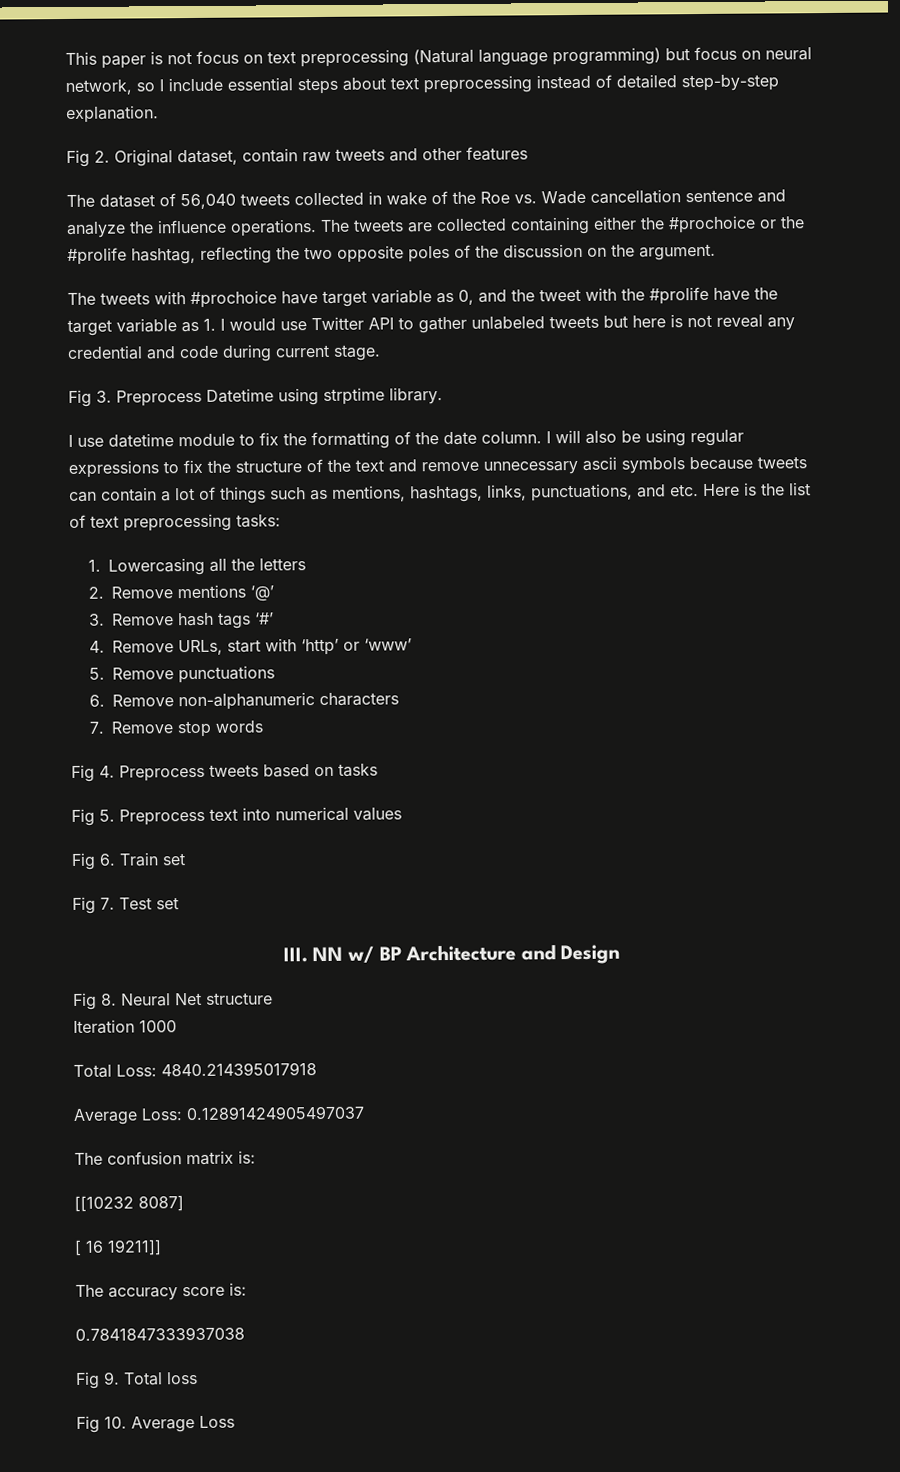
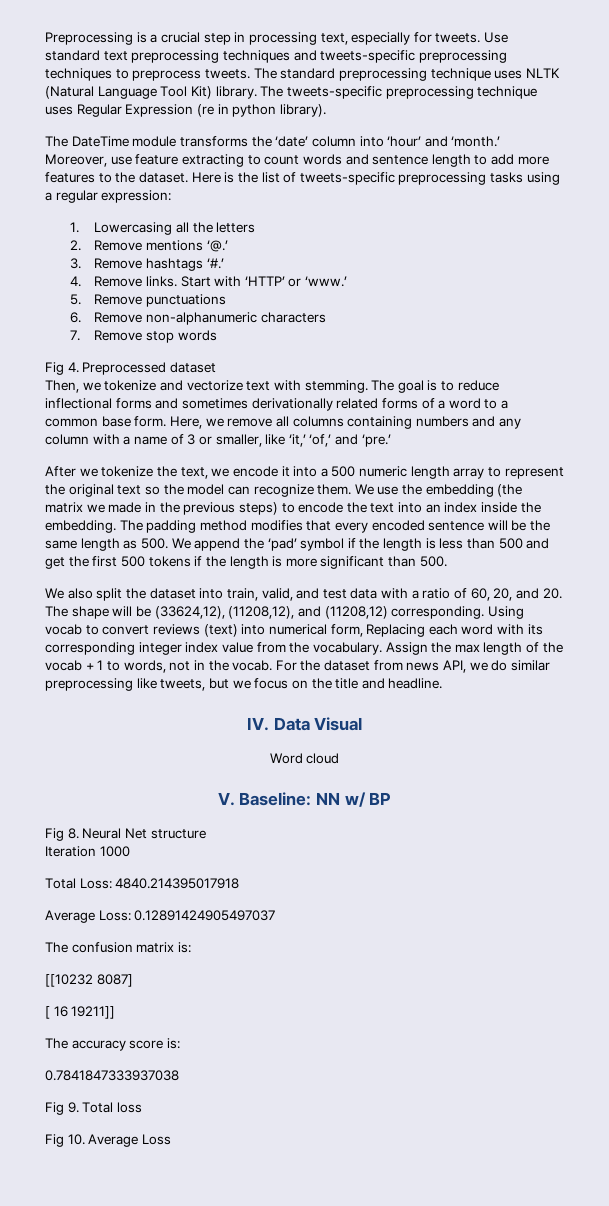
- This paper is not focus on text preprocessing (Natural language programming) but focus on neural network, so I include essential steps about text preprocessing instead of detailed step-by-step explanation.
- Fig 2. Original dataset, contain raw tweets and other features
- The dataset of 56,040 tweets collected in wake of the Roe vs. Wade cancellation sentence and analyze the influence operations. The tweets are collected containing either the #prochoice or the #prolife hashtag, reflecting the two opposite poles of the discussion on the argument.
- The tweets with #prochoice have target variable as 0, and the tweet with the #prolife have the target variable as 1. I would use Twitter API to gather unlabeled tweets but here is not reveal any credential and code during current stage.
- Fig 3. Preprocess Datetime using strptime library.
- I use datetime module to fix the formatting of the date column. I will also be using regular expressions to fix the structure of the text and remove unnecessary ascii symbols because tweets can contain a lot of things such as mentions, hashtags, links, punctuations, and etc. Here is the list of text preprocessing tasks:
+ Preprocessing is a crucial step in processing text, especially for tweets. Use standard text preprocessing techniques and tweets-specific preprocessing techniques to preprocess tweets. The standard preprocessing technique uses NLTK (Natural Language Tool Kit) library. The tweets-specific preprocessing technique uses Regular Expression (re in python library).
+ The DateTime module transforms the ‘date’ column into ‘hour’ and ‘month.’ Moreover, use feature extracting to count words and sentence length to add more features to the dataset. Here is the list of tweets-specific preprocessing tasks using a regular expression:
- 2. Remove mentions ‘@’
+ 2. Remove mentions ‘@.’
- 3. Remove hash tags ‘#’
+ 3. Remove hashtags ‘#.’
- 4. Remove URLs, start with ‘http’ or ‘www’
+ 4. Remove links. Start with ‘HTTP’ or ‘www.’
- Fig 4. Preprocess tweets based on tasks
- Fig 5. Preprocess text into numerical values
- Fig 6. Train set
- Fig 7. Test set
- III. NN w/ BP Architecture and Design
+ Fig 4. Preprocessed dataset
+ Then, we tokenize and vectorize text with stemming. The goal is to reduce inflectional forms and sometimes derivationally related forms of a word to a common base form. Here, we remove all columns containing numbers and any column with a name of 3 or smaller, like ‘it,’ ‘of,’ and ‘pre.’
+ After we tokenize the text, we encode it into a 500 numeric length array to represent the original text so the model can recognize them. We use the embedding (the matrix we made in the previous steps) to encode the text into an index inside the embedding. The padding method modifies that every encoded sentence will be the same length as 500. We append the ‘pad’ symbol if the length is less than 500 and get the first 500 tokens if the length is more significant than 500.
+ We also split the dataset into train, valid, and test data with a ratio of 60, 20, and 20. The shape will be (33624,12), (11208,12), and (11208,12) corresponding. Using vocab to convert reviews (text) into numerical form, Replacing each word with its corresponding integer index value from the vocabulary. Assign the max length of the vocab + 1 to words, not in the vocab. For the dataset from news API, we do similar preprocessing like tweets, but we focus on the title and headline.
+ IV. Data Visual
+ Word cloud
+ V. Baseline: NN w/ BP

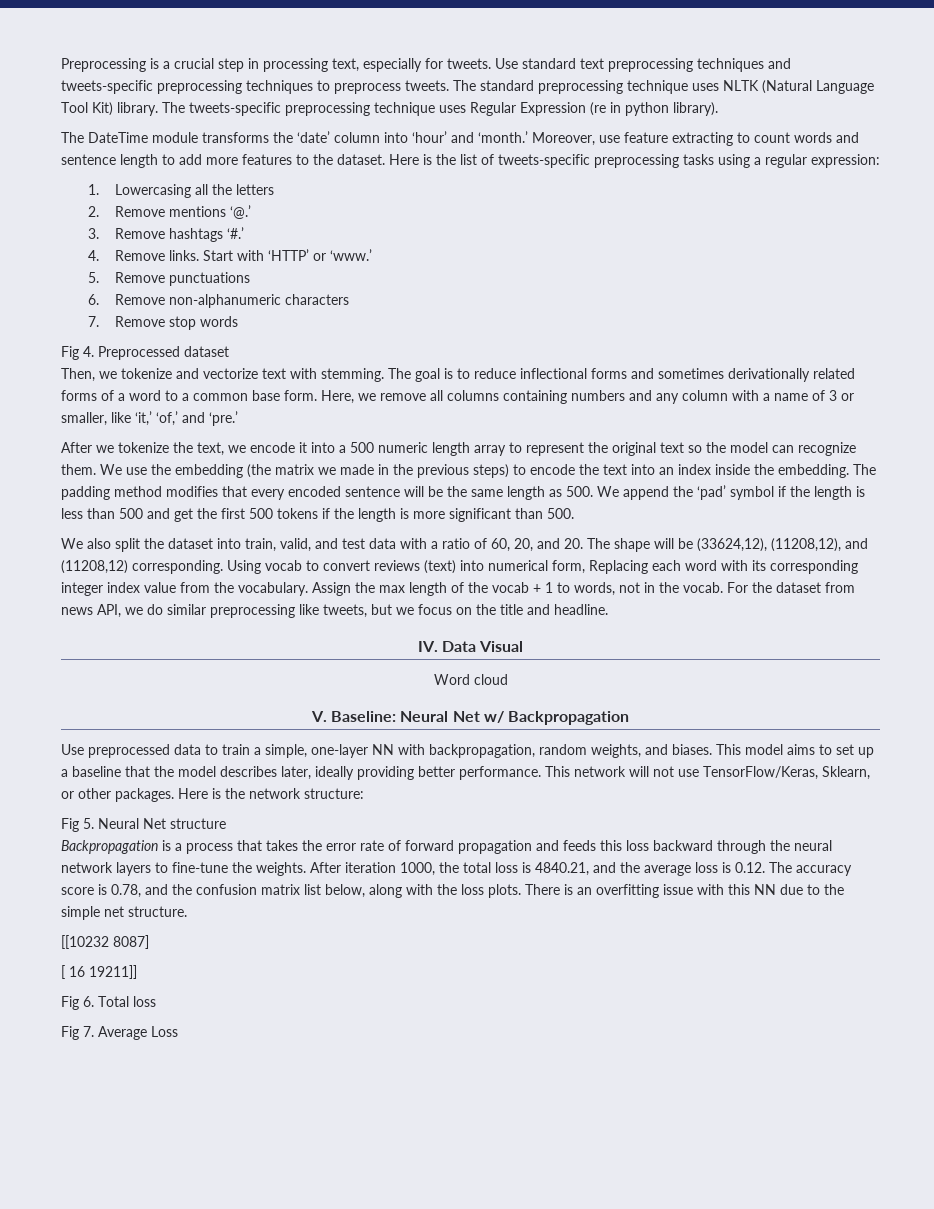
- V. Baseline: NN w/ BP
- Fig 8. Neural Net structure
+ V. Baseline: Neural Net w/ Backpropagation
+ Use preprocessed data to train a simple, one-layer NN with backpropagation, random weights, and biases. This model aims to set up a baseline that the model describes later, ideally providing better performance. This network will not use TensorFlow/Keras, Sklearn, or other packages. Here is the network structure:
+ Fig 5. Neural Net structure
- Iteration 1000
- Total Loss: 4840.214395017918
- Average Loss: 0.12891424905497037
- The confusion matrix is:
+ Backpropagation is a process that takes the error rate of forward propagation and feeds this loss backward through the neural network layers to fine-tune the weights. After iteration 1000, the total loss is 4840.21, and the average loss is 0.12. The accuracy score is 0.78, and the confusion matrix list below, along with the loss plots. There is an overfitting issue with this NN due to the simple net structure.
- The accuracy score is:
- 0.7841847333937038
- Fig 9. Total loss
+ Fig 6. Total loss
- Fig 10. Average Loss
+ Fig 7. Average Loss

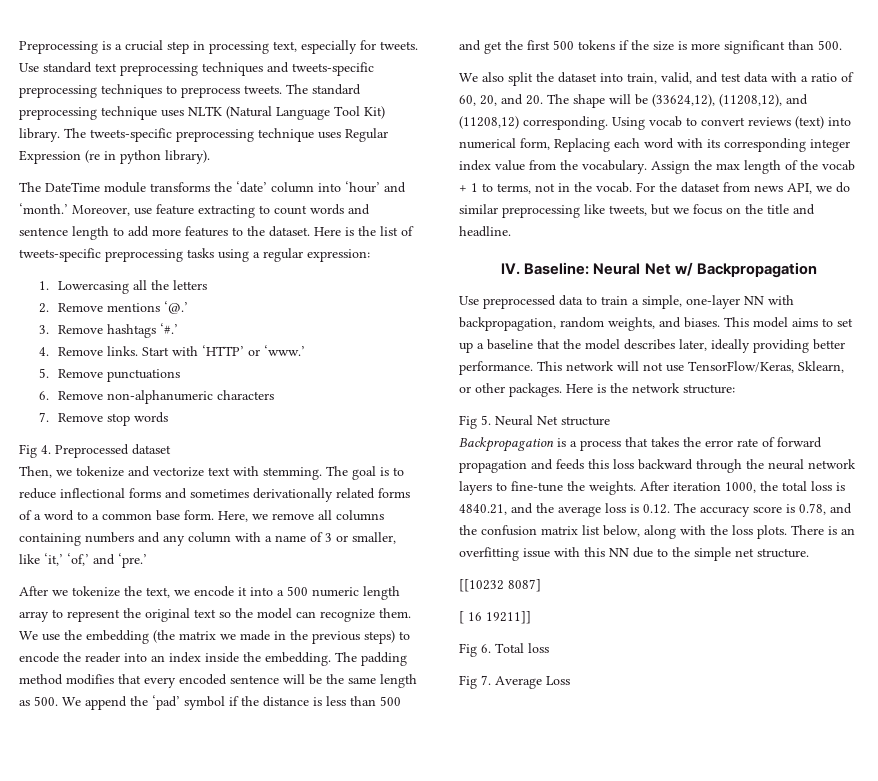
- We use the embedding (the matrix we made in the previous steps) to encode the text into an index inside the embedding.
+ We use the embedding (the matrix we made in the previous steps) to encode the reader into an index inside the embedding.
- The padding method modifies that every encoded sentence will be the same length as 500. We append the ‘pad’ symbol if the length is less than 500 and get the first 500 tokens if the length is more significant than 500.
+ The padding method modifies that every encoded sentence will be the same length as 500. We append the ‘pad’ symbol if the distance is less than 500 and get the first 500 tokens if the size is more significant than 500.
- Assign the max length of the vocab + 1 to words, not in the vocab.
+ Assign the max length of the vocab + 1 to terms, not in the vocab.
- IV. Data Visual
- Word cloud
- V. Baseline: Neural Net w/ Backpropagation
+ IV. Baseline: Neural Net w/ Backpropagation

